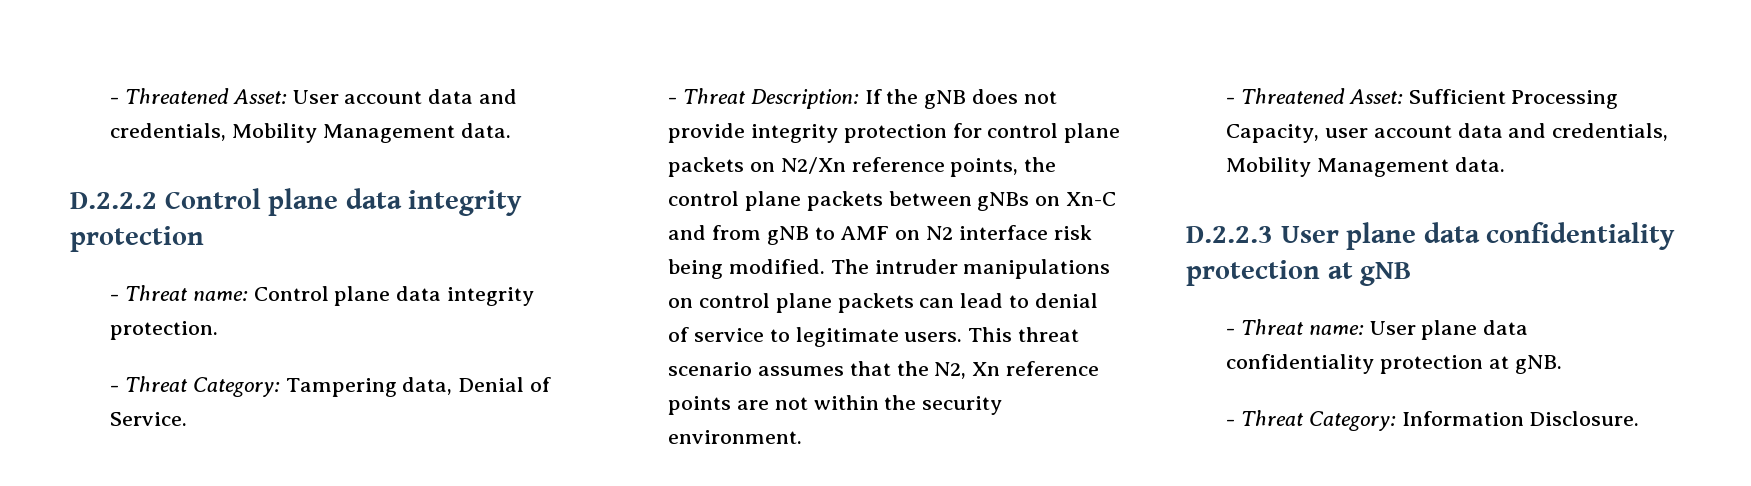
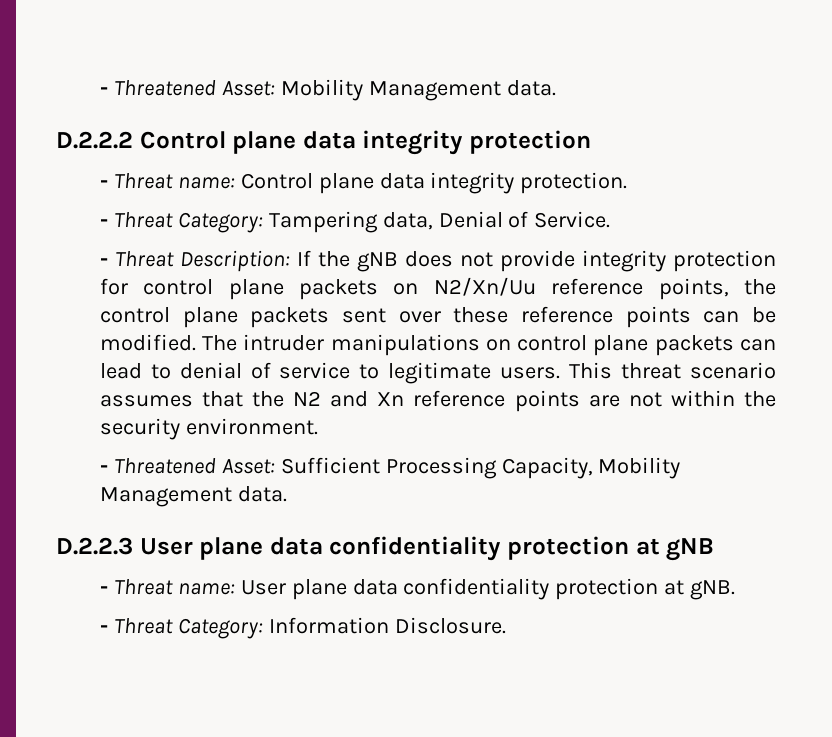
- - Threatened Asset: User account data and credentials, Mobility Management data.
+ - Threatened Asset: Mobility Management data.
- - Threat Description: If the gNB does not provide integrity protection for control plane packets on N2/Xn reference points, the control plane packets between gNBs on Xn-C and from gNB to AMF on N2 interface risk being modified.
+ - Threat Description: If the gNB does not provide integrity protection for control plane packets on N2/Xn/Uu reference points, the control plane packets sent over these reference points can be modified.
- This threat scenario assumes that the N2, Xn reference points are not within the security environment.
+ This threat scenario assumes that the N2 and Xn reference points are not within the security environment.
- - Threatened Asset: Sufficient Processing Capacity, user account data and credentials, Mobility Management data.
+ - Threatened Asset: Sufficient Processing Capacity, Mobility Management data.

